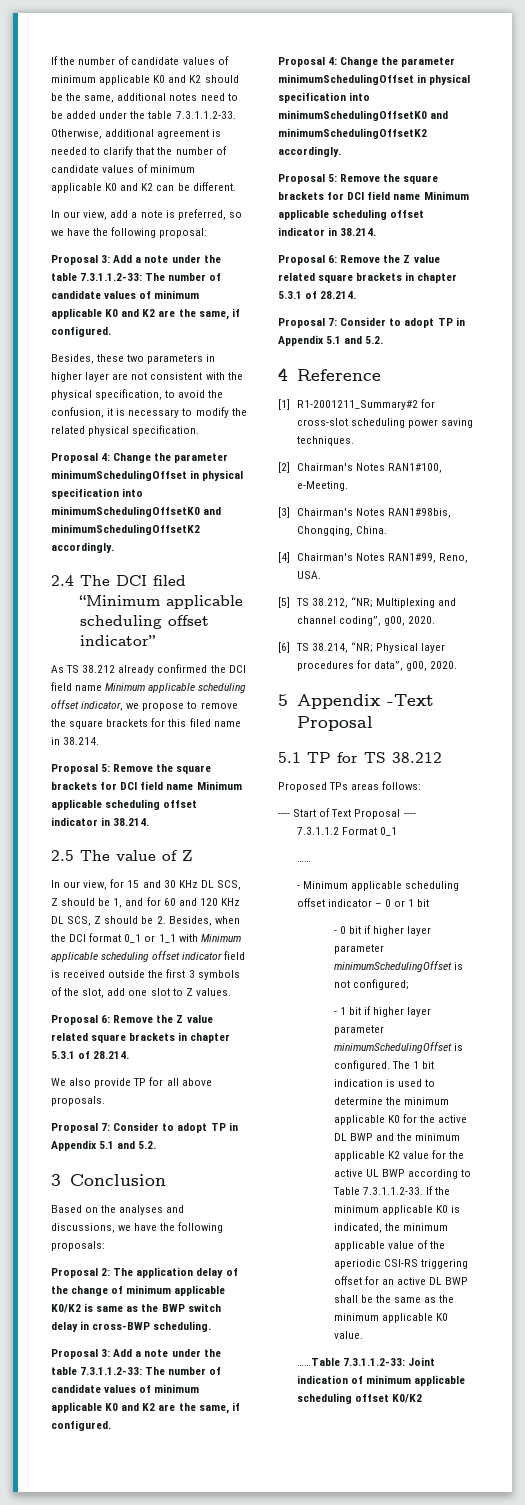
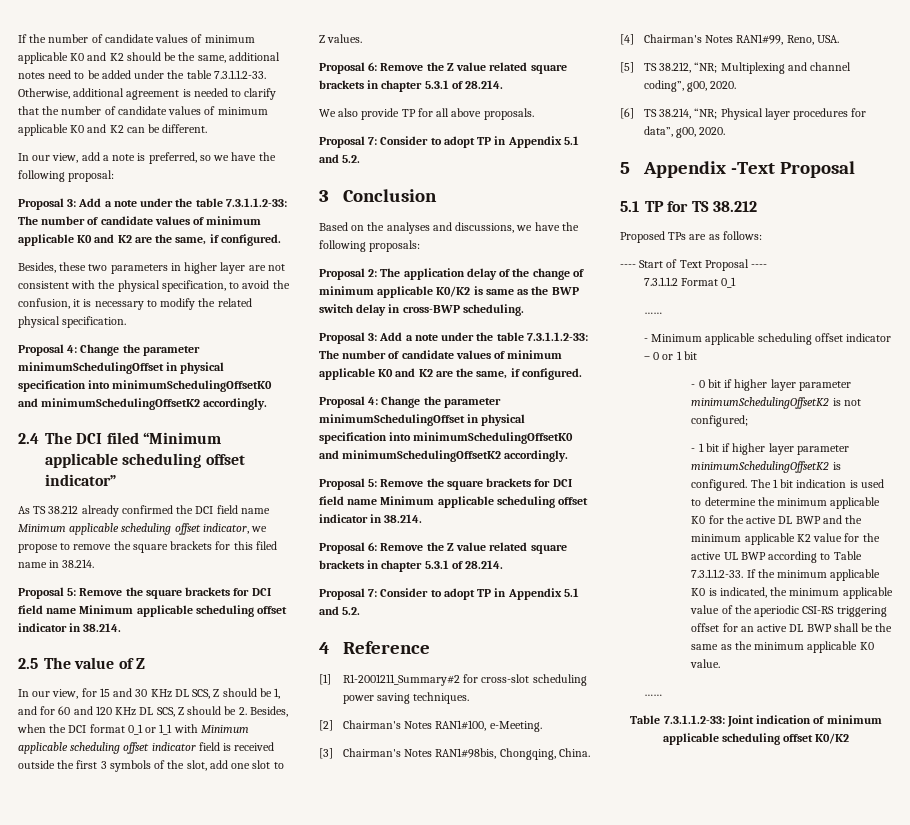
- Proposed TPs areas follows:
+ Proposed TPs are as follows:
- - 0 bit if higher layer parameter minimumSchedulingOffset is not configured;
+ - 0 bit if higher layer parameter minimumSchedulingOffsetK2 is not configured;
- - 1 bit if higher layer parameter minimumSchedulingOffset is configured.
+ - 1 bit if higher layer parameter minimumSchedulingOffsetK2 is configured.
  The 1 bit indication is used to determine the minimum applicable K0 for the active DL BWP and the minimum applicable K2 value for the active UL BWP according to Table 7.3.1.1.2-33. If the minimum applicable K0 is indicated, the minimum applicable value of the aperiodic CSI-RS triggering offset for an active DL BWP shall be the same as the minimum applicable K0 value.
- ……Table 7.3.1.1.2-33:
+ ……
+ Table 7.3.1.1.2-33:

